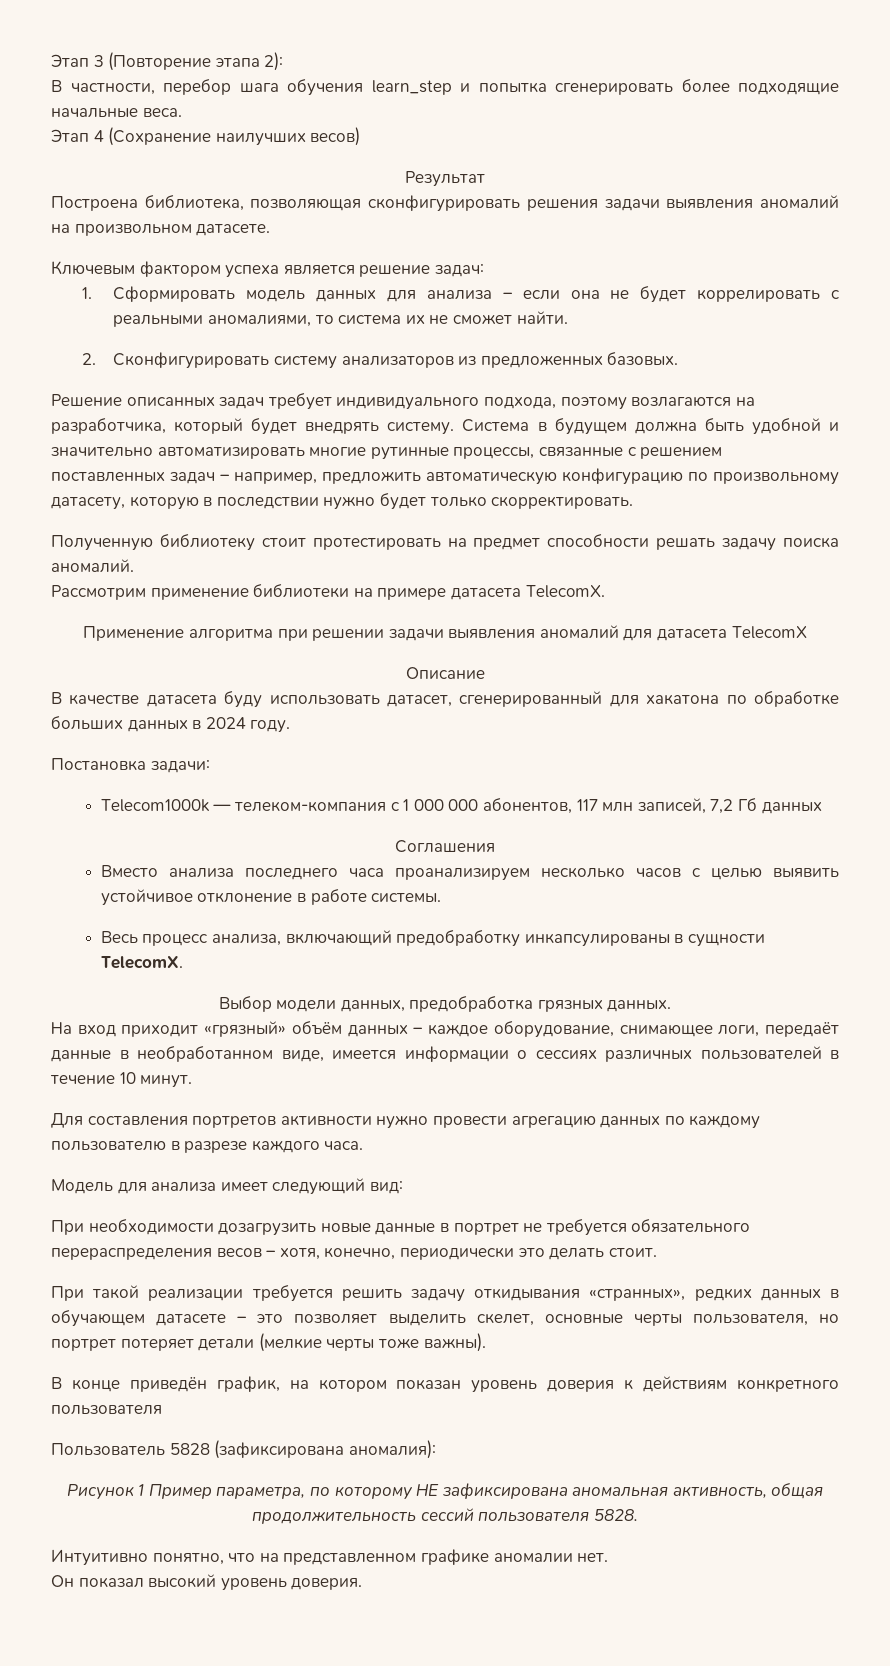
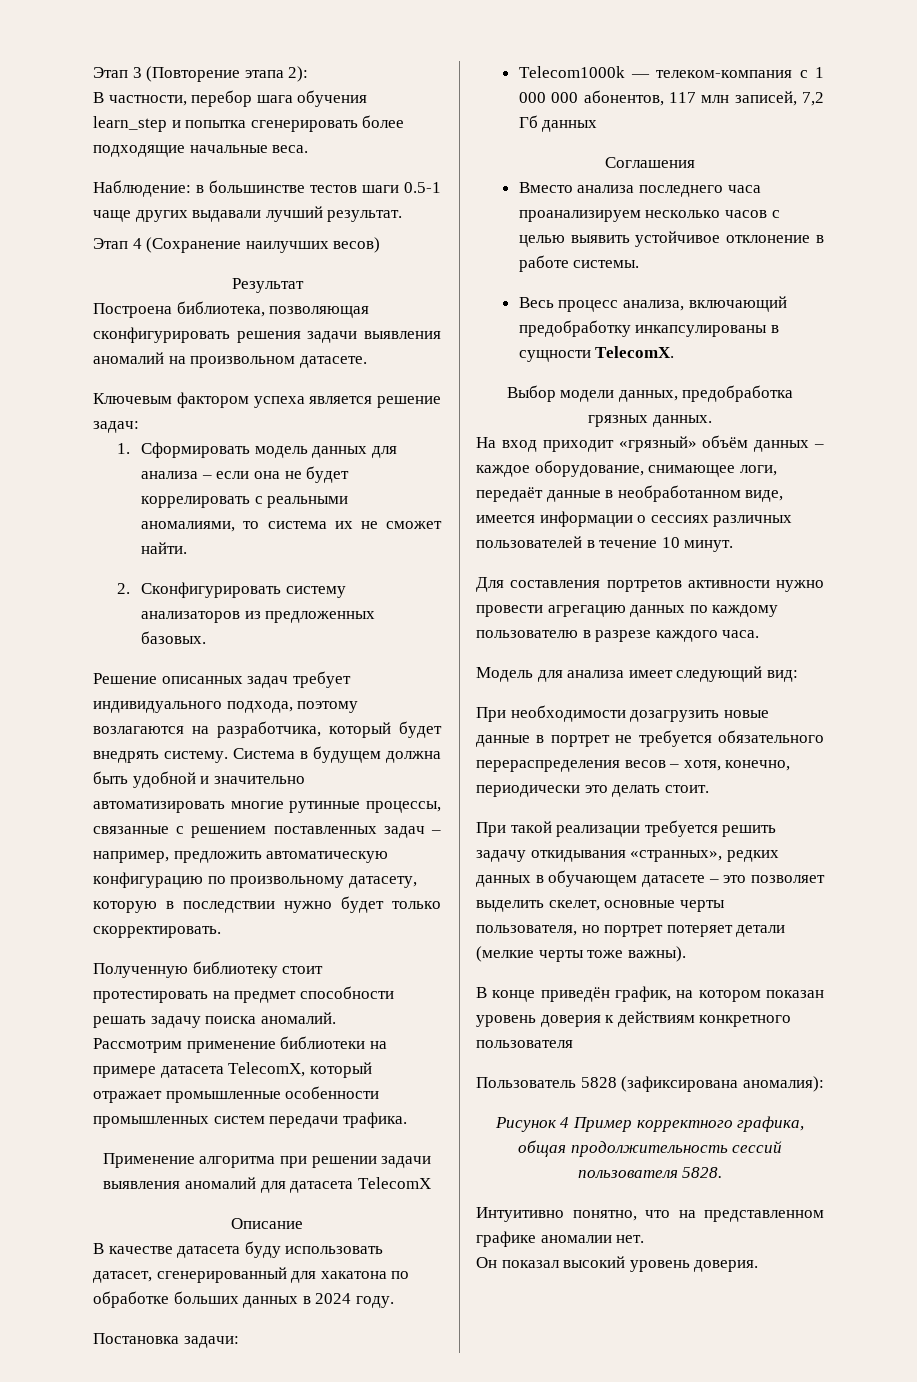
+ Наблюдение: в большинстве тестов шаги 0.5-1 чаще других выдавали лучший результат.
- Рассмотрим применение библиотеки на примере датасета TelecomX.
+ Рассмотрим применение библиотеки на примере датасета TelecomX, который отражает промышленные особенности промышленных систем передачи трафика.
- Рисунок 1 Пример параметра, по которому НЕ зафиксирована аномальная активность, общая продолжительность сессий пользователя 5828.
+ Рисунок 4 Пример корректного графика, общая продолжительность сессий пользователя 5828.

